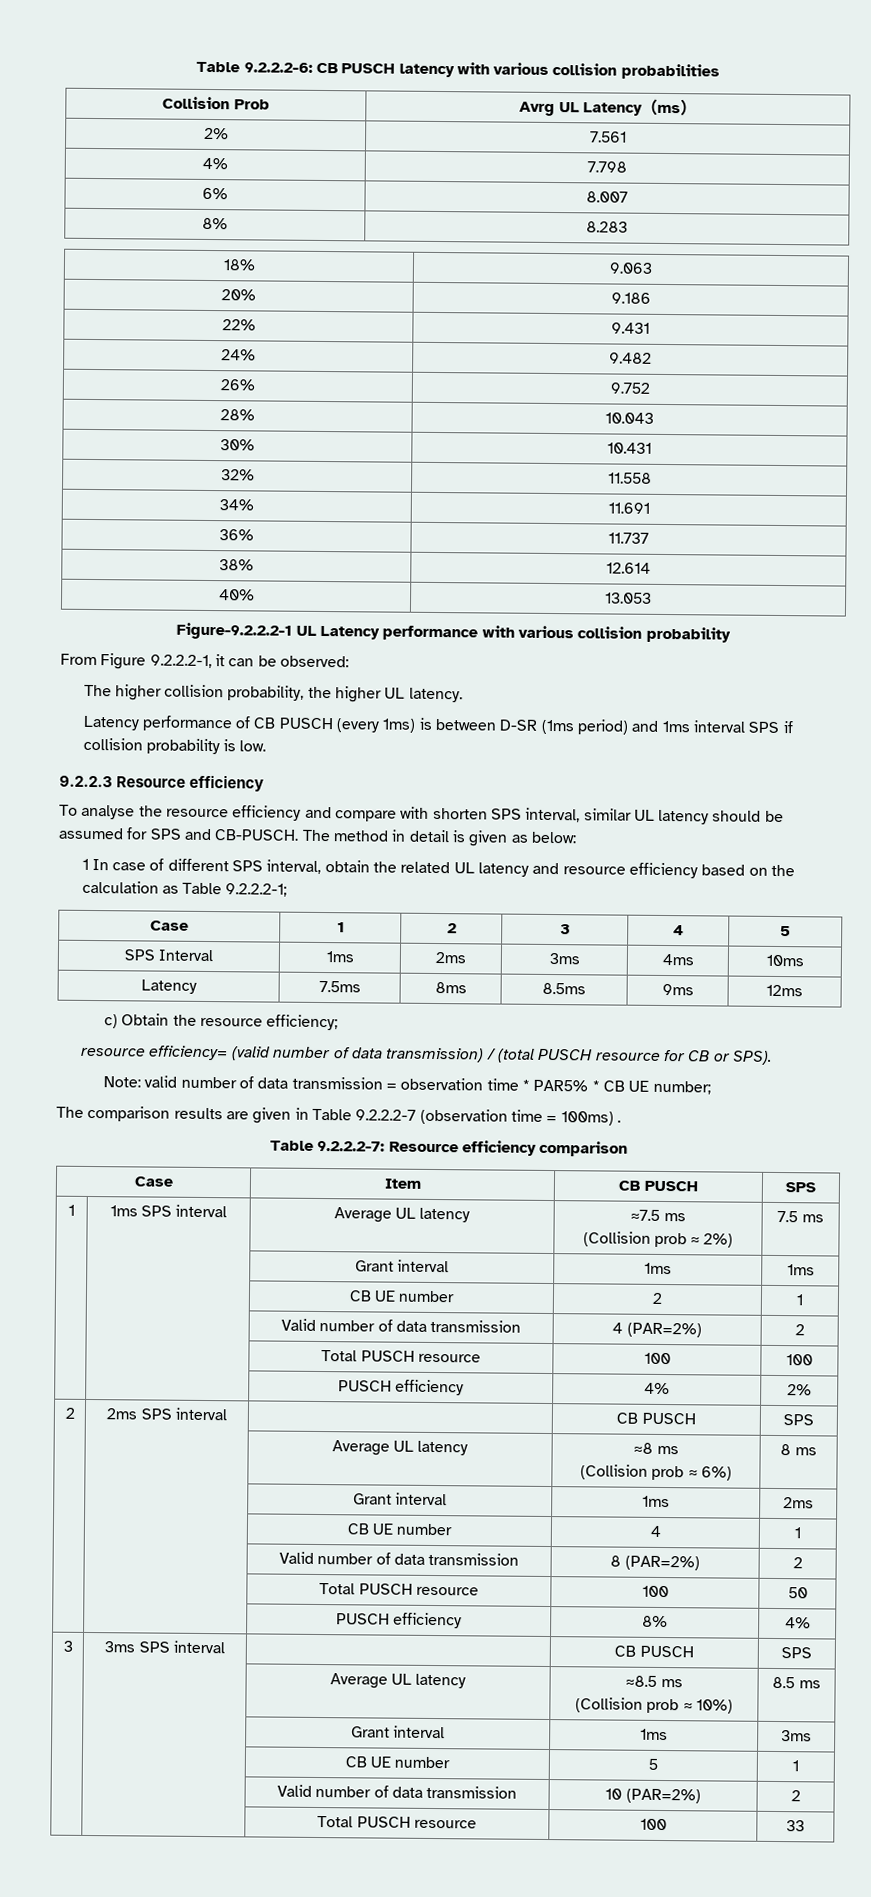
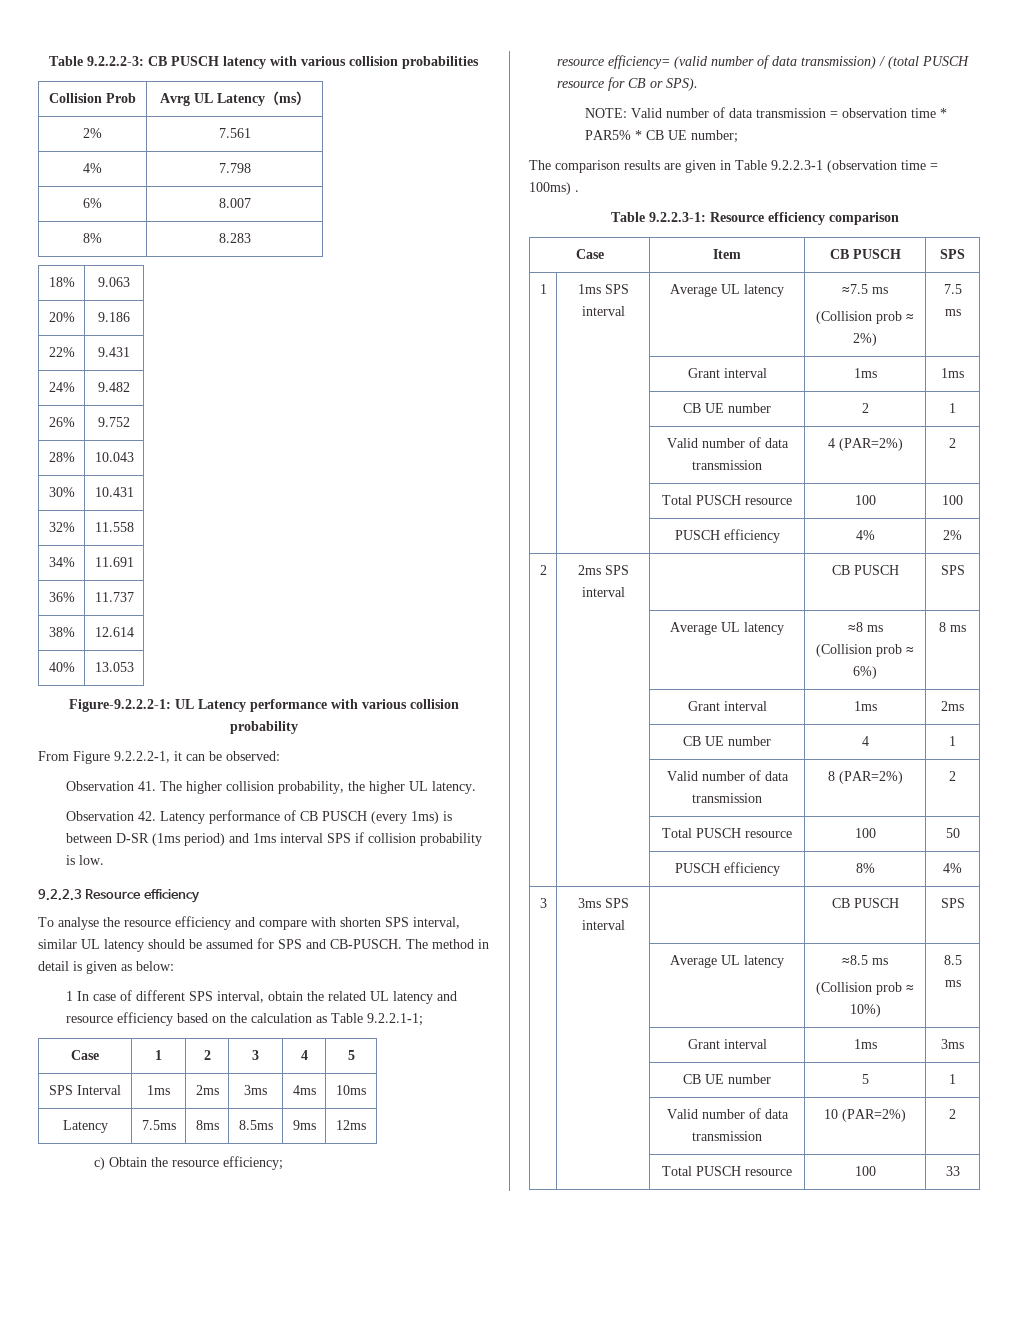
- Table 9.2.2.2-6: CB PUSCH latency with various collision probabilities
+ Table 9.2.2.2-3: CB PUSCH latency with various collision probabilities
- Figure-9.2.2.2-1 UL Latency performance with various collision probability
+ Figure-9.2.2.2-1: UL Latency performance with various collision probability
- The higher collision probability, the higher UL latency.
+ Observation 41. The higher collision probability, the higher UL latency.
- Latency performance of CB PUSCH (every 1ms) is between D-SR (1ms period) and 1ms interval SPS if collision probability is low.
+ Observation 42. Latency performance of CB PUSCH (every 1ms) is between D-SR (1ms period) and 1ms interval SPS if collision probability is low.
- 1 In case of different SPS interval, obtain the related UL latency and resource efficiency based on the calculation as Table 9.2.2.2-1;
+ 1 In case of different SPS interval, obtain the related UL latency and resource efficiency based on the calculation as Table 9.2.2.1-1;
- Note: valid number of data transmission = observation time * PAR5% * CB UE number;
+ NOTE: Valid number of data transmission = observation time * PAR5% * CB UE number;
- The comparison results are given in Table 9.2.2.2-7 (observation time = 100ms) .
+ The comparison results are given in Table 9.2.2.3-1 (observation time = 100ms) .
- Table 9.2.2.2-7: Resource efficiency comparison
+ Table 9.2.2.3-1: Resource efficiency comparison

